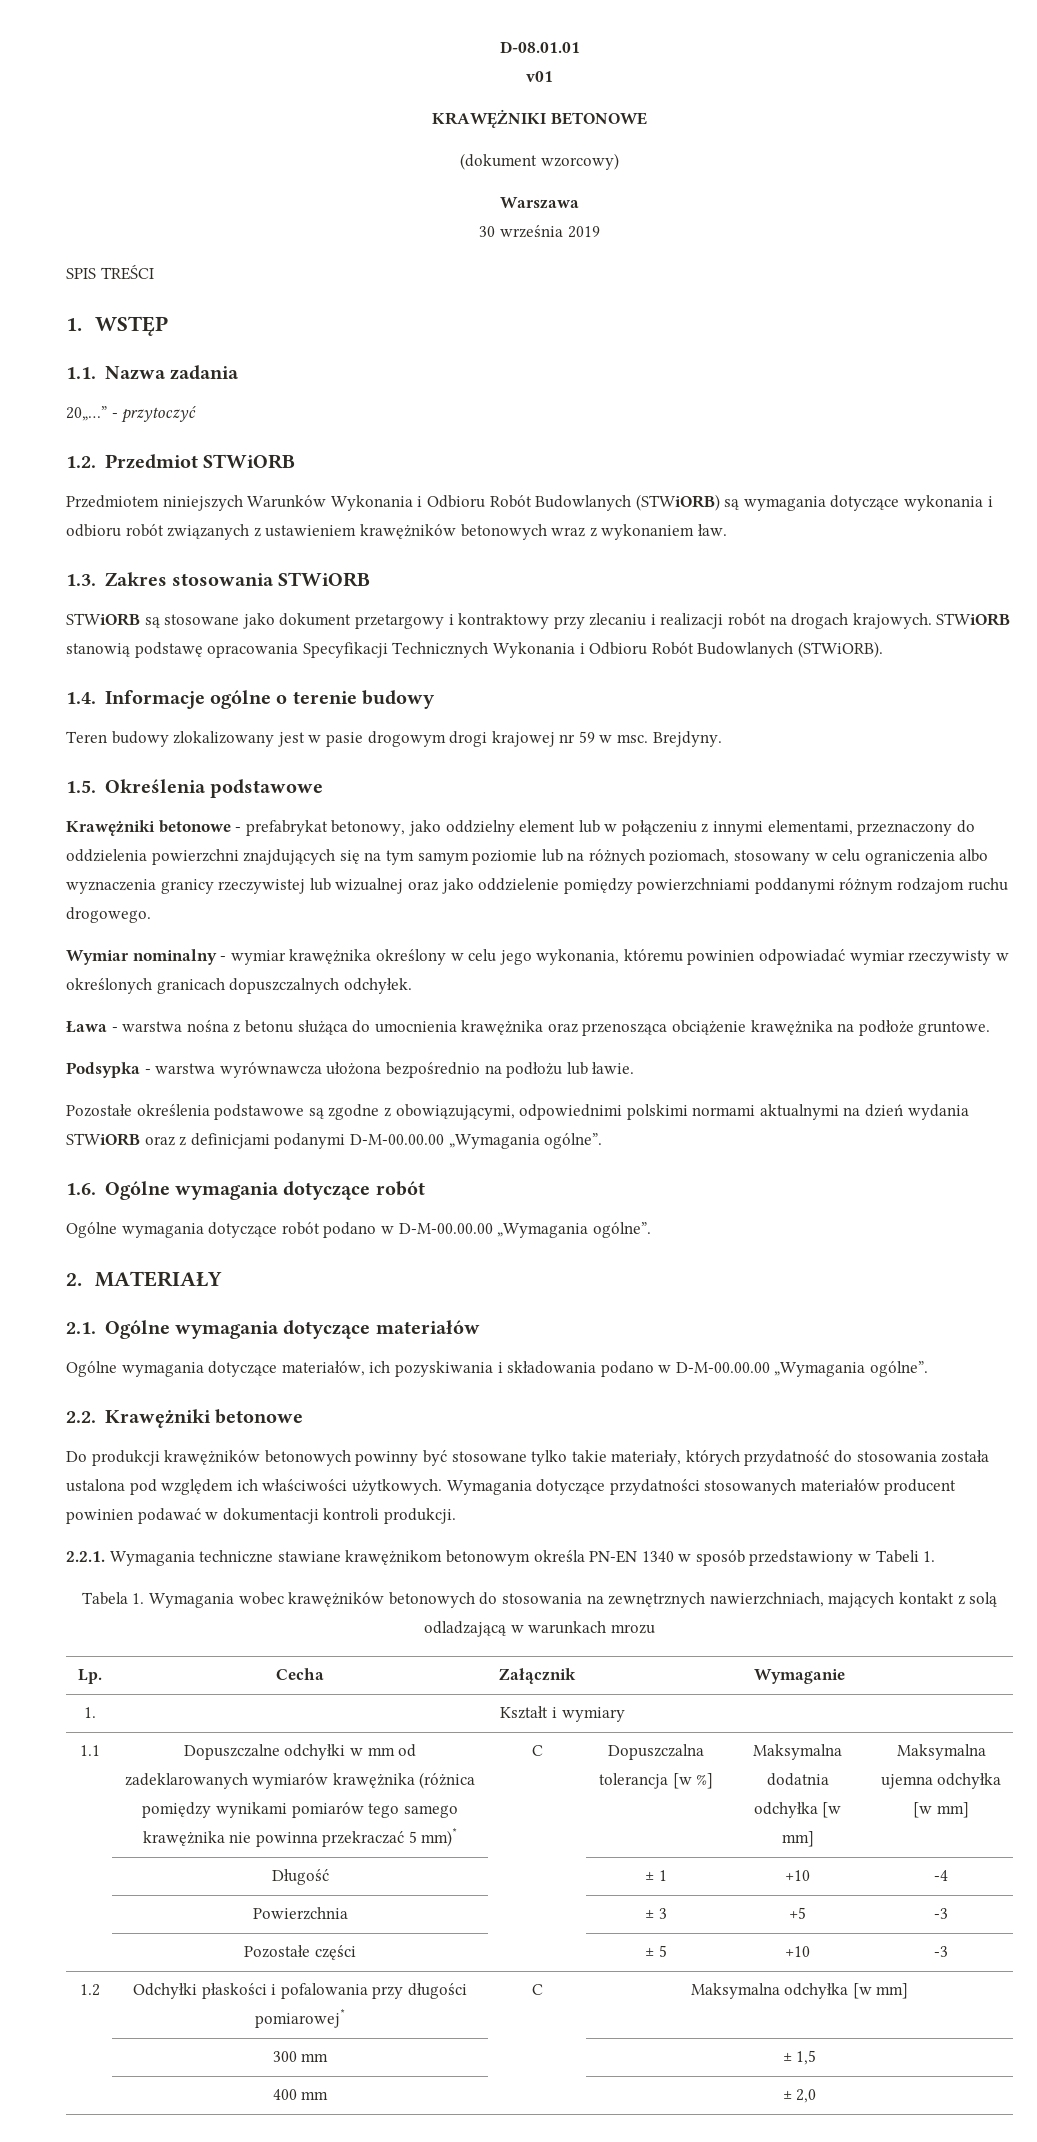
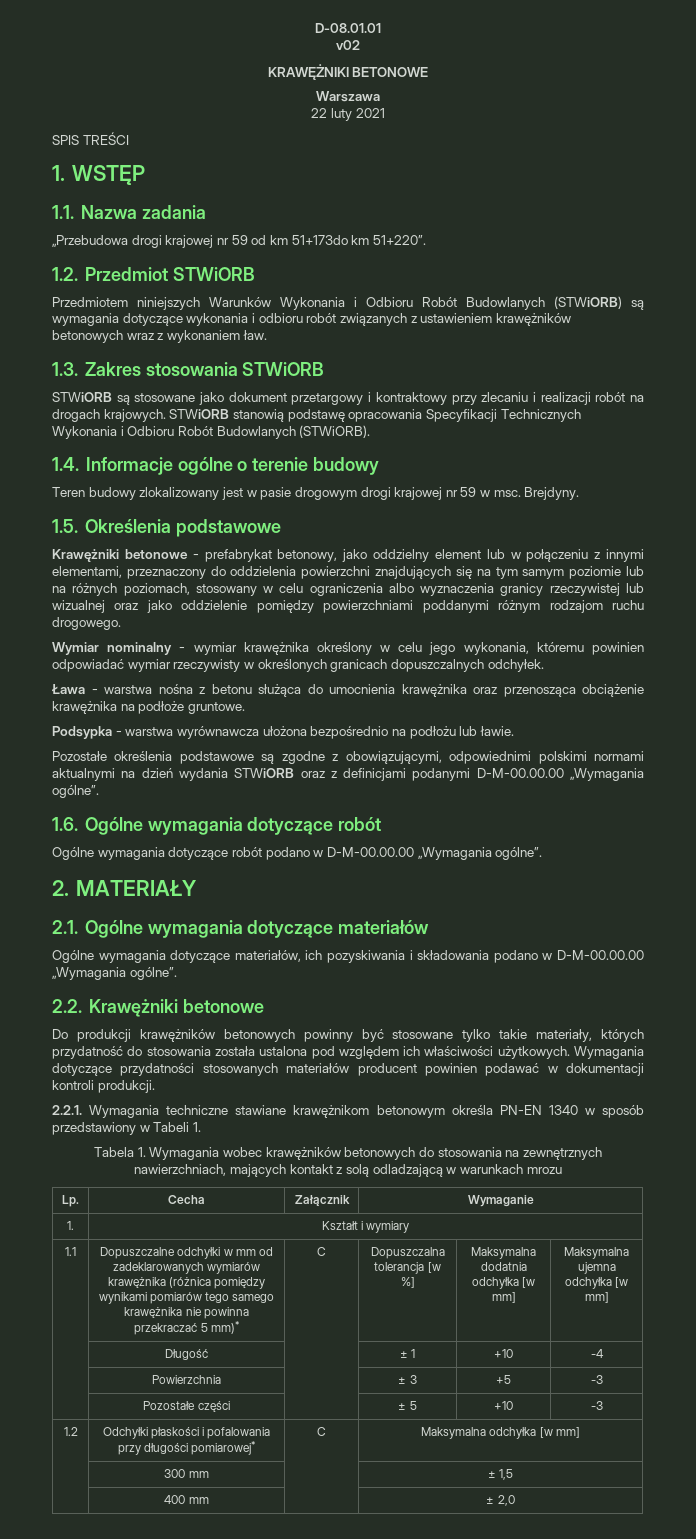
- v01
+ v02
- (dokument wzorcowy)
- 30 września 2019
+ 22 luty 2021
- 20„…” - przytoczyć
+ „Przebudowa drogi krajowej nr 59 od km 51+173do km 51+220”.

